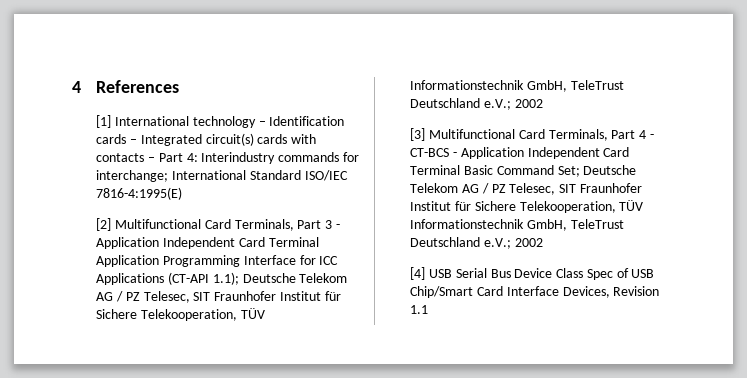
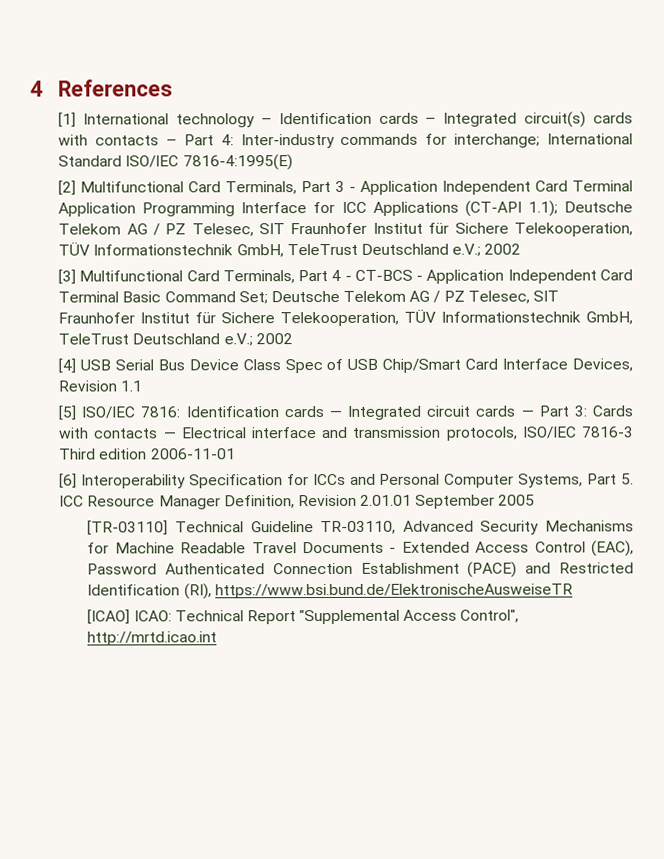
- [1] International technology – Identification cards – Integrated circuit(s) cards with contacts – Part 4: Interindustry commands for interchange; International Standard ISO/IEC 7816-4:1995(E)
+ [1] International technology – Identification cards – Integrated circuit(s) cards with contacts – Part 4: Inter-industry commands for interchange; International Standard ISO/IEC 7816-4:1995(E)
+ [5] ISO/IEC 7816: Identification cards — Integrated circuit cards — Part 3: Cards with contacts — Electrical interface and transmission protocols, ISO/IEC 7816-3 Third edition 2006-11-01
+ [6] Interoperability Specification for ICCs and Personal Computer Systems, Part 5. ICC Resource Manager Definition, Revision 2.01.01 September 2005
+ [TR-03110] Technical Guideline TR-03110, Advanced Security Mechanisms for Machine Readable Travel Documents - Extended Access Control (EAC), Password Authenticated Connection Establishment (PACE) and Restricted Identification (RI), https://www.bsi.bund.de/ElektronischeAusweiseTR
+ [ICAO] ICAO: Technical Report "Supplemental Access Control", http://mrtd.icao.int

